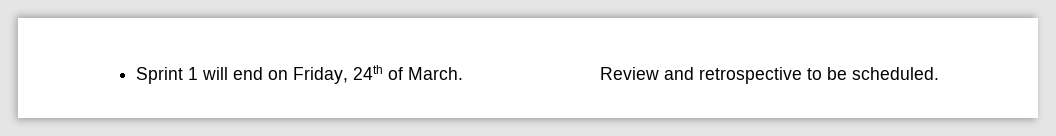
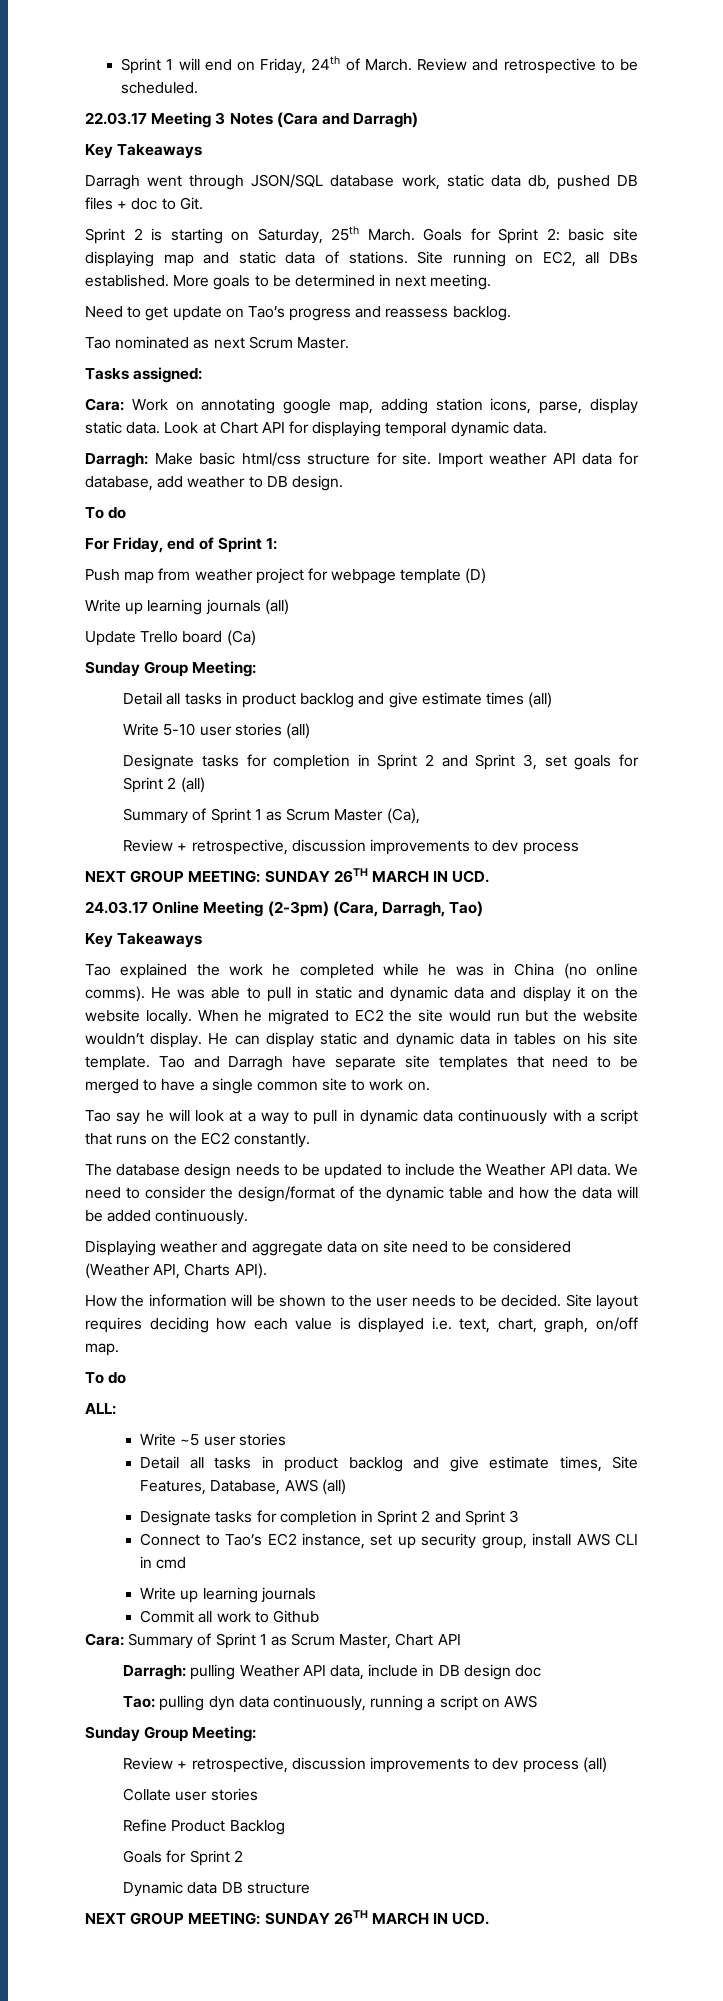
+ 22.03.17 Meeting 3 Notes (Cara and Darragh)
+ Key Takeaways
+ Darragh went through JSON/SQL database work, static data db, pushed DB files + doc to Git.
+ Sprint 2 is starting on Saturday, 25th March. Goals for Sprint 2: basic site displaying map and static data of stations. Site running on EC2, all DBs established. More goals to be determined in next meeting.
+ Need to get update on Tao’s progress and reassess backlog.
+ Tao nominated as next Scrum Master.
+ Tasks assigned:
+ Cara: Work on annotating google map, adding station icons, parse, display static data. Look at Chart API for displaying temporal dynamic data.
+ Darragh: Make basic html/css structure for site. Import weather API data for database, add weather to DB design.
+ To do
+ For Friday, end of Sprint 1:
+ Push map from weather project for webpage template (D)
+ Write up learning journals (all)
+ Update Trello board (Ca)
+ Sunday Group Meeting:
+ Detail all tasks in product backlog and give estimate times (all)
+ Write 5-10 user stories (all)
+ Designate tasks for completion in Sprint 2 and Sprint 3, set goals for Sprint 2 (all)
+ Summary of Sprint 1 as Scrum Master (Ca),
+ Review + retrospective, discussion improvements to dev process
+ NEXT GROUP MEETING: SUNDAY 26TH MARCH IN UCD.
+ 24.03.17 Online Meeting (2-3pm) (Cara, Darragh, Tao)
+ Key Takeaways
+ Tao explained the work he completed while he was in China (no online comms). He was able to pull in static and dynamic data and display it on the website locally. When he migrated to EC2 the site would run but the website wouldn’t display. He can display static and dynamic data in tables on his site template. Tao and Darragh have separate site templates that need to be merged to have a single common site to work on.
+ Tao say he will look at a way to pull in dynamic data continuously with a script that runs on the EC2 constantly.
+ The database design needs to be updated to include the Weather API data. We need to consider the design/format of the dynamic table and how the data will be added continuously.
+ Displaying weather and aggregate data on site need to be considered (Weather API, Charts API).
+ How the information will be shown to the user needs to be decided. Site layout requires deciding how each value is displayed i.e. text, chart, graph, on/off map.
+ To do
+ ALL:
+ Write ~5 user stories
+ Detail all tasks in product backlog and give estimate times, Site Features, Database, AWS (all)
+ Designate tasks for completion in Sprint 2 and Sprint 3
+ Connect to Tao’s EC2 instance, set up security group, install AWS CLI in cmd
+ Write up learning journals
+ Commit all work to Github
+ Cara: Summary of Sprint 1 as Scrum Master, Chart API
+ Darragh: pulling Weather API data, include in DB design doc
+ Tao: pulling dyn data continuously, running a script on AWS
+ Sunday Group Meeting:
+ Review + retrospective, discussion improvements to dev process (all)
+ Collate user stories
+ Refine Product Backlog
+ Goals for Sprint 2
+ Dynamic data DB structure
+ NEXT GROUP MEETING: SUNDAY 26TH MARCH IN UCD.

